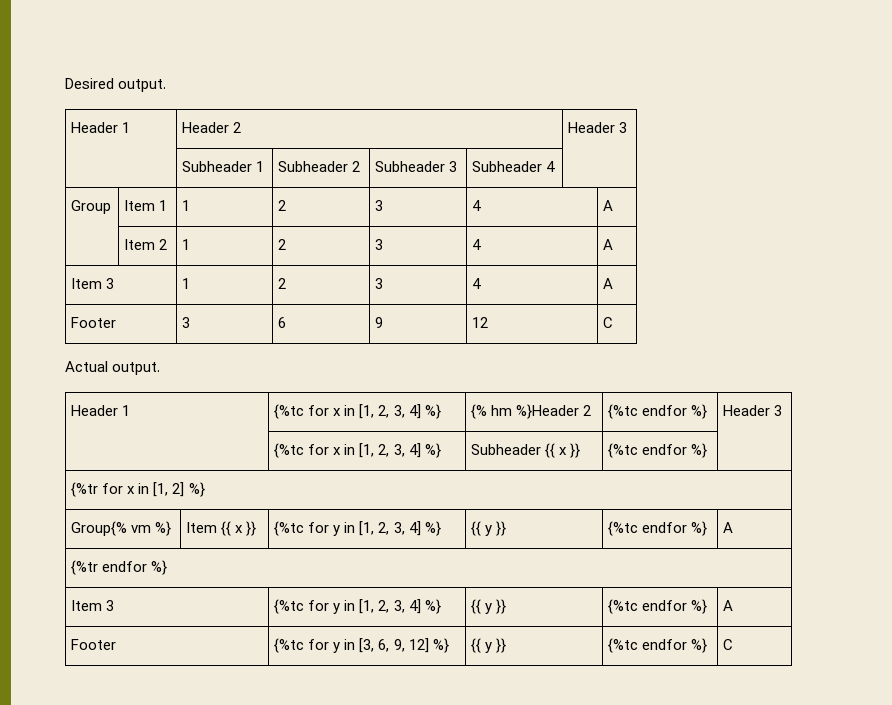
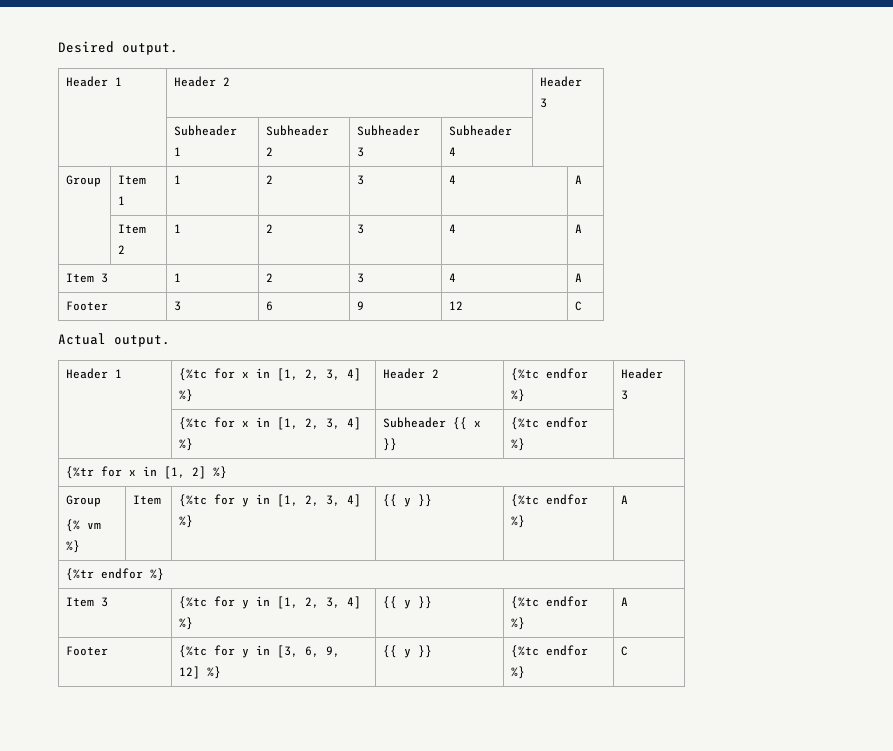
- Header 1 | {%tc for x in [1, 2, 3, 4] %} | {% hm %}Header 2 | {%tc endfor %} | Header 3
+ Header 1 | {%tc for x in [1, 2, 3, 4] %} | Header 2 | {%tc endfor %} | Header 3
  {%tr for x in [1, 2] %}
- Group{% vm %} | Item {{ x }} | {%tc for y in [1, 2, 3, 4] %} | {{ y }} | {%tc endfor %} | A
+ Group
+ {% vm %} | Item | {%tc for y in [1, 2, 3, 4] %} | {{ y }} | {%tc endfor %} | A

